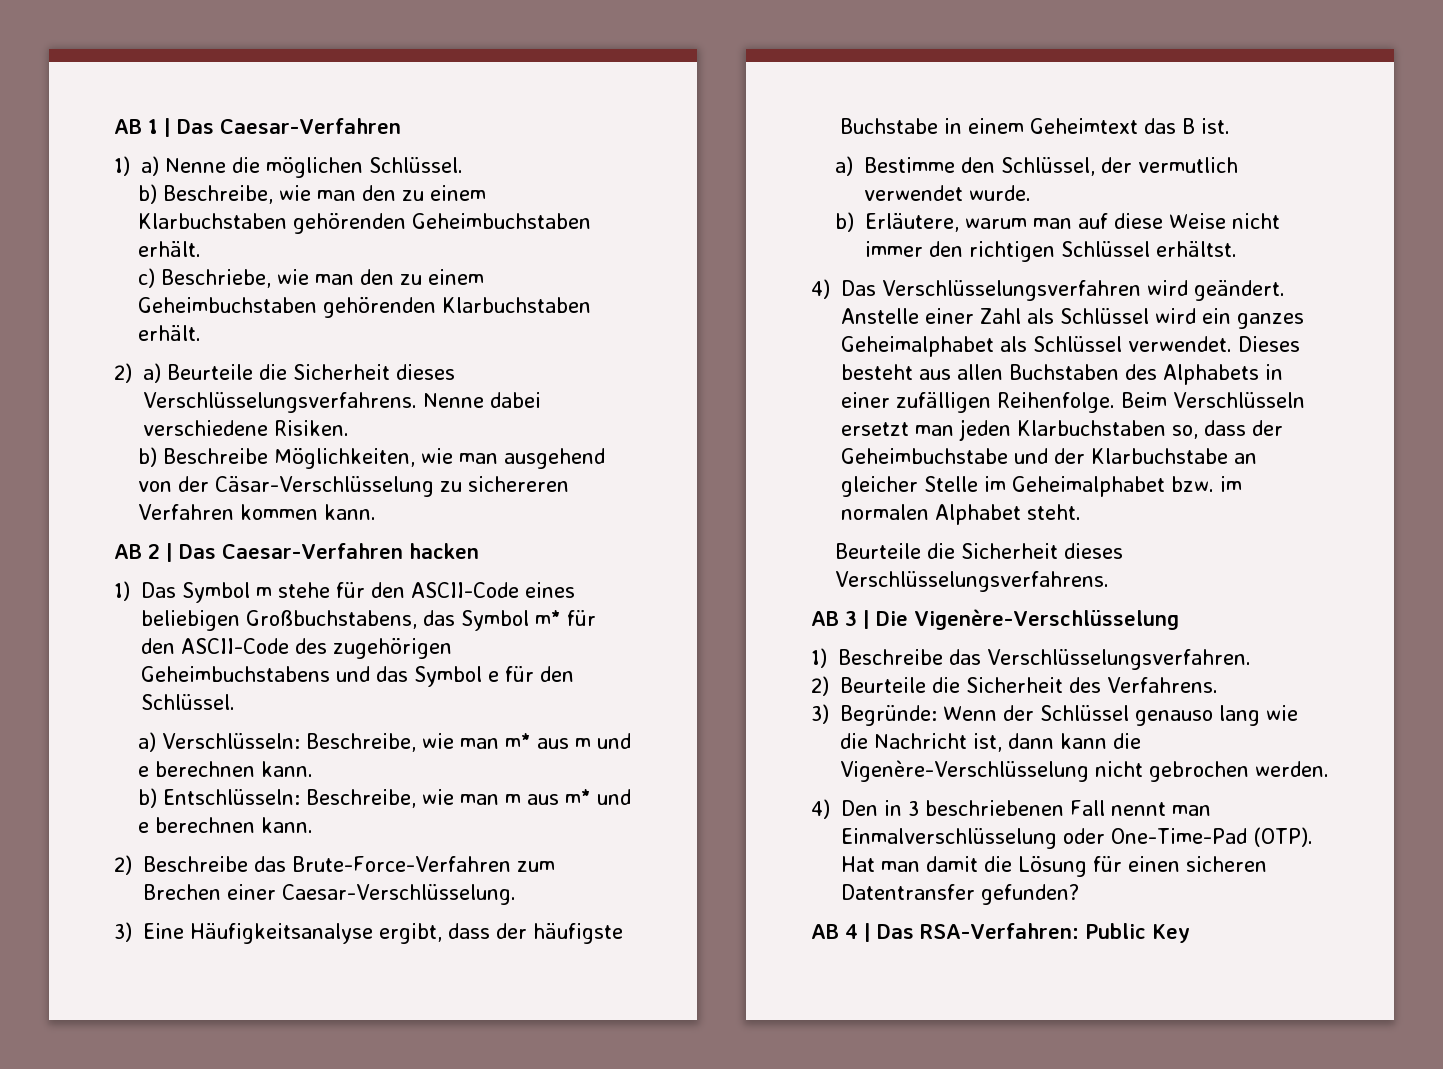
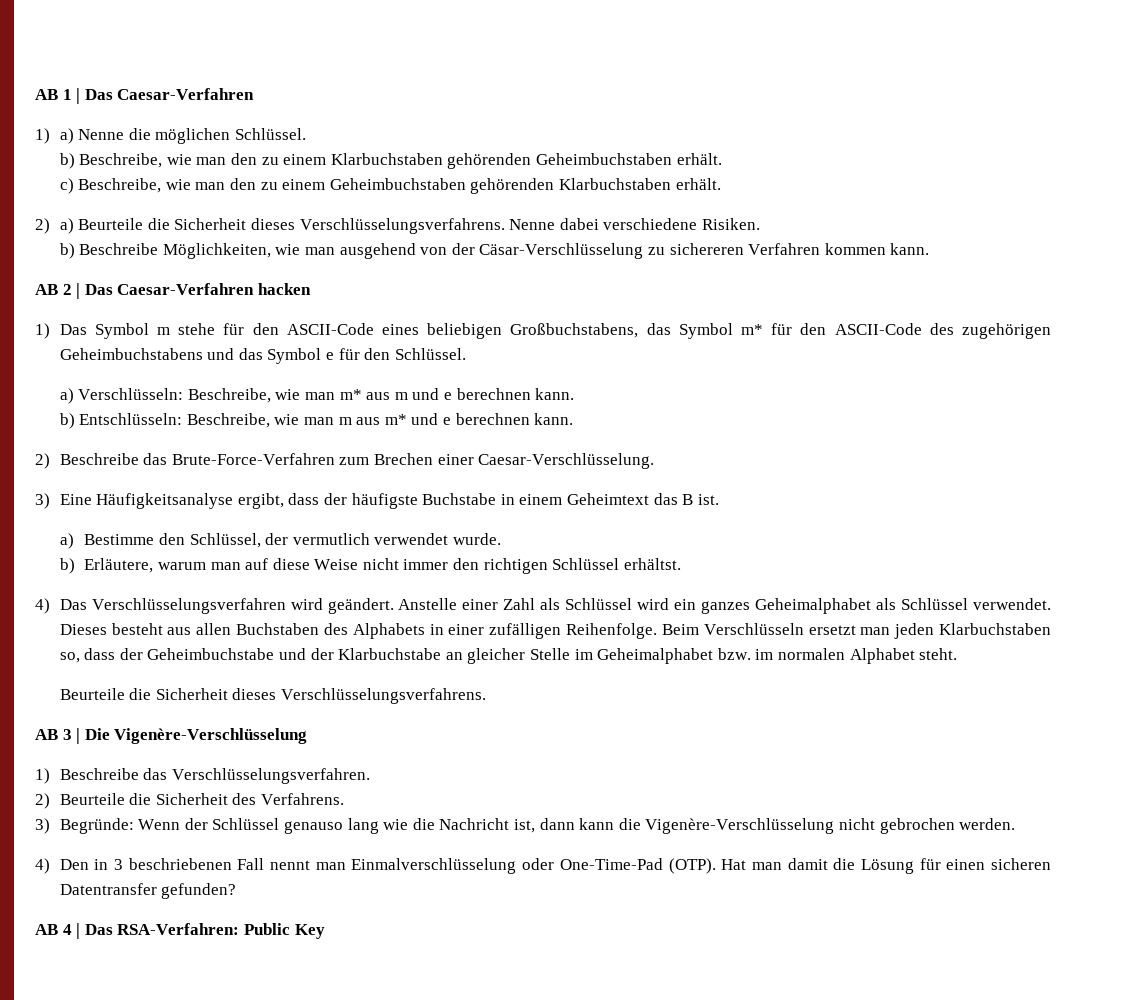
- c) Beschriebe, wie man den zu einem Geheimbuchstaben gehörenden Klarbuchstaben erhält.
+ c) Beschreibe, wie man den zu einem Geheimbuchstaben gehörenden Klarbuchstaben erhält.

